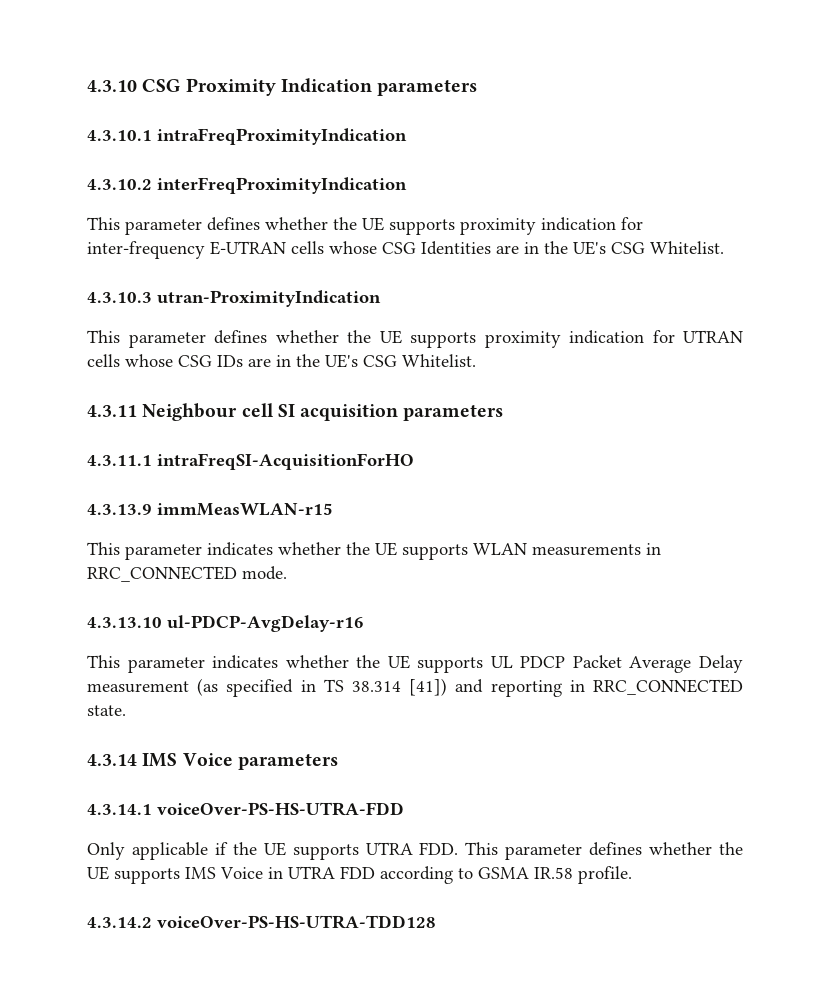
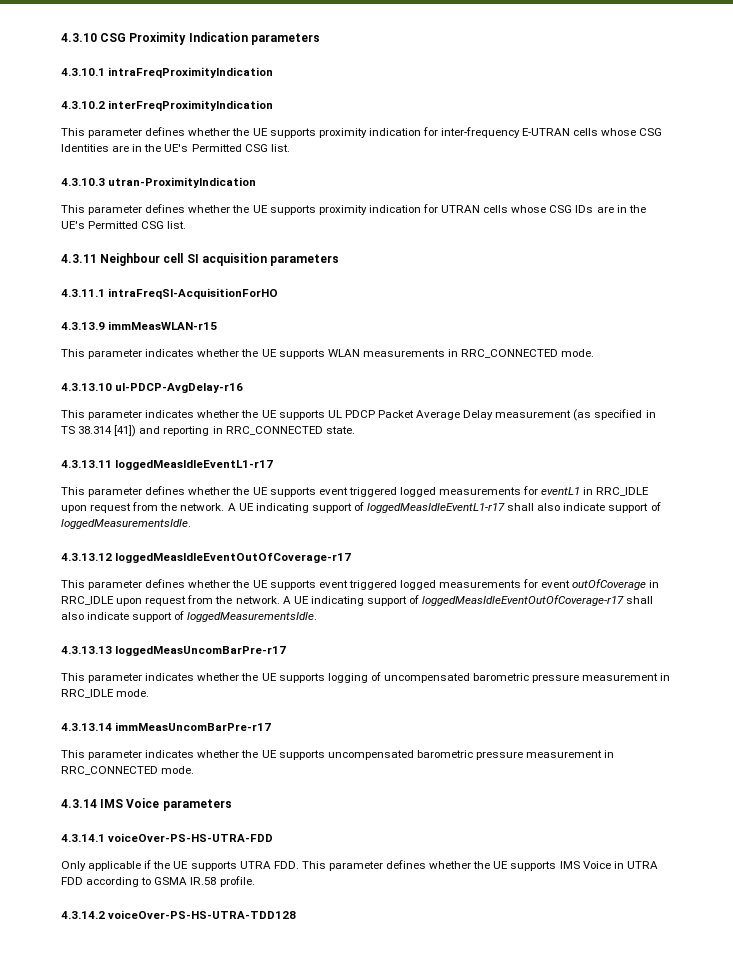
- This parameter defines whether the UE supports proximity indication for inter-frequency E-UTRAN cells whose CSG Identities are in the UE's CSG Whitelist.
+ This parameter defines whether the UE supports proximity indication for inter-frequency E-UTRAN cells whose CSG Identities are in the UE's Permitted CSG list.
- This parameter defines whether the UE supports proximity indication for UTRAN cells whose CSG IDs are in the UE's CSG Whitelist.
+ This parameter defines whether the UE supports proximity indication for UTRAN cells whose CSG IDs are in the UE's Permitted CSG list.
+ 4.3.13.11 loggedMeasIdleEventL1-r17
+ This parameter defines whether the UE supports event triggered logged measurements for eventL1 in RRC_IDLE upon request from the network. A UE indicating support of loggedMeasIdleEventL1-r17 shall also indicate support of loggedMeasurementsIdle.
+ 4.3.13.12 loggedMeasIdleEventOutOfCoverage-r17
+ This parameter defines whether the UE supports event triggered logged measurements for event outOfCoverage in RRC_IDLE upon request from the network. A UE indicating support of loggedMeasIdleEventOutOfCoverage-r17 shall also indicate support of loggedMeasurementsIdle.
+ 4.3.13.13 loggedMeasUncomBarPre-r17
+ This parameter indicates whether the UE supports logging of uncompensated barometric pressure measurement in RRC_IDLE mode.
+ 4.3.13.14 immMeasUncomBarPre-r17
+ This parameter indicates whether the UE supports uncompensated barometric pressure measurement in RRC_CONNECTED mode.

